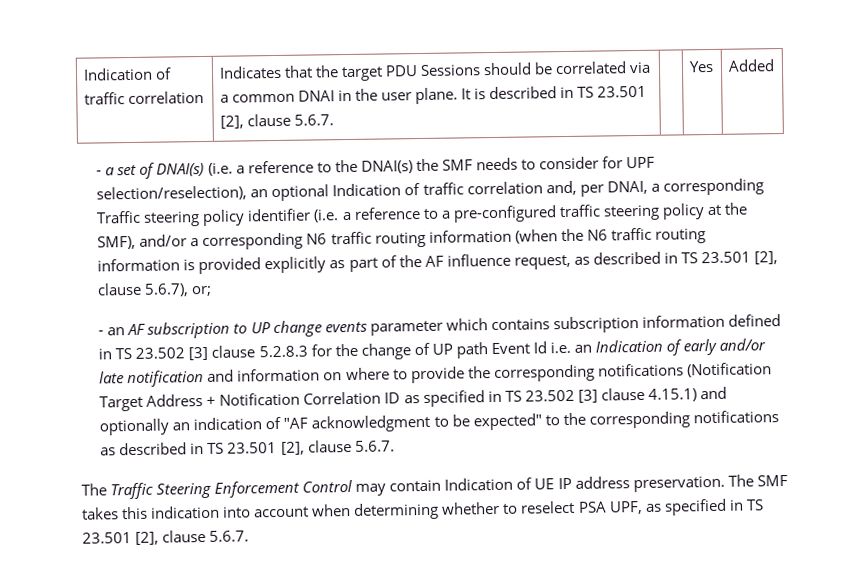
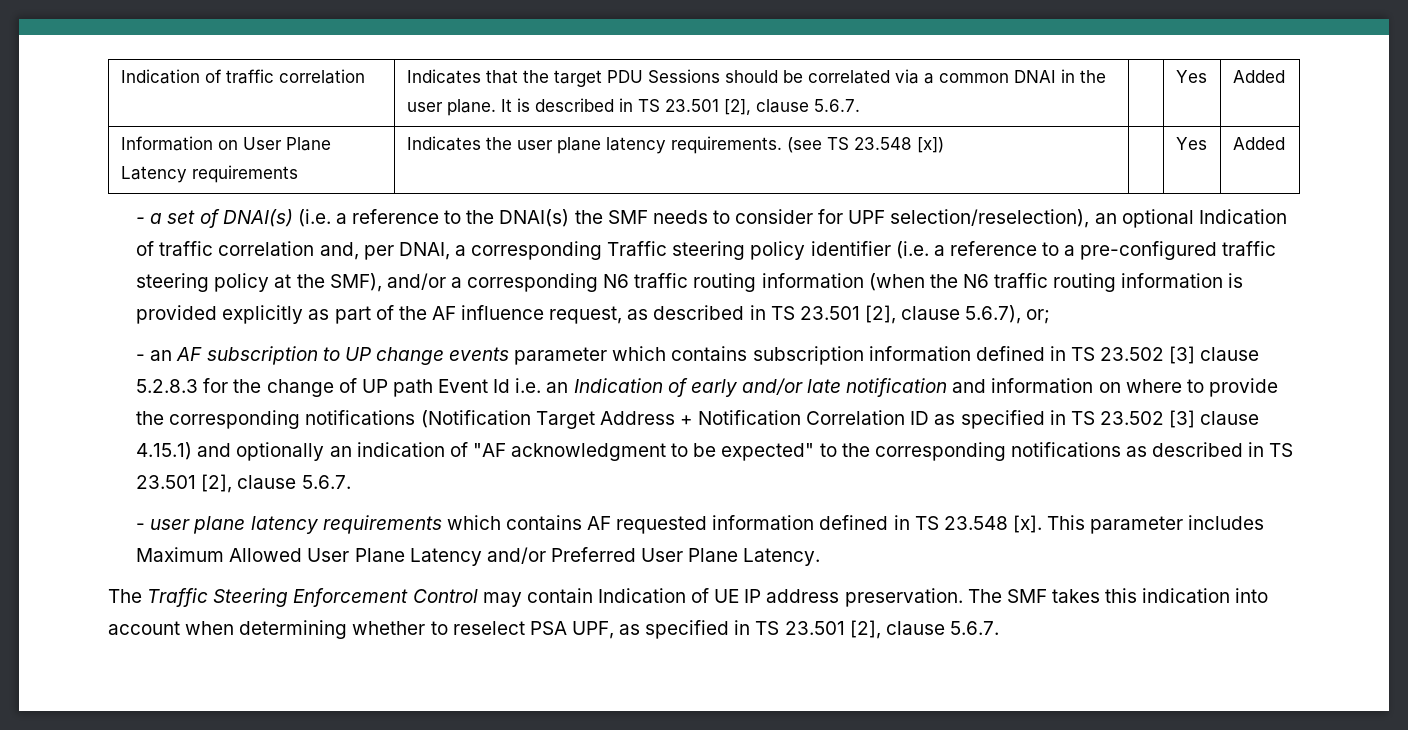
+ Information on User Plane Latency requirements | Indicates the user plane latency requirements. (see TS 23.548 [x]) | | Yes | Added
+ - user plane latency requirements which contains AF requested information defined in TS 23.548 [x]. This parameter includes Maximum Allowed User Plane Latency and/or Preferred User Plane Latency.

